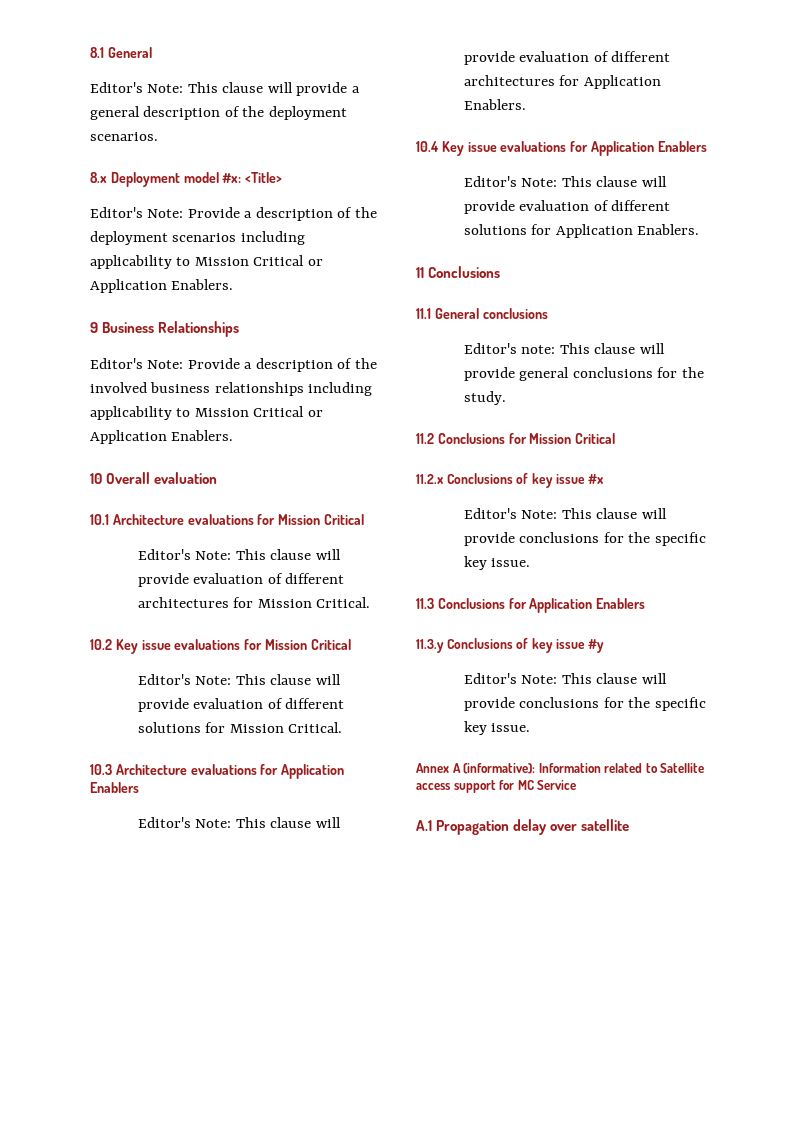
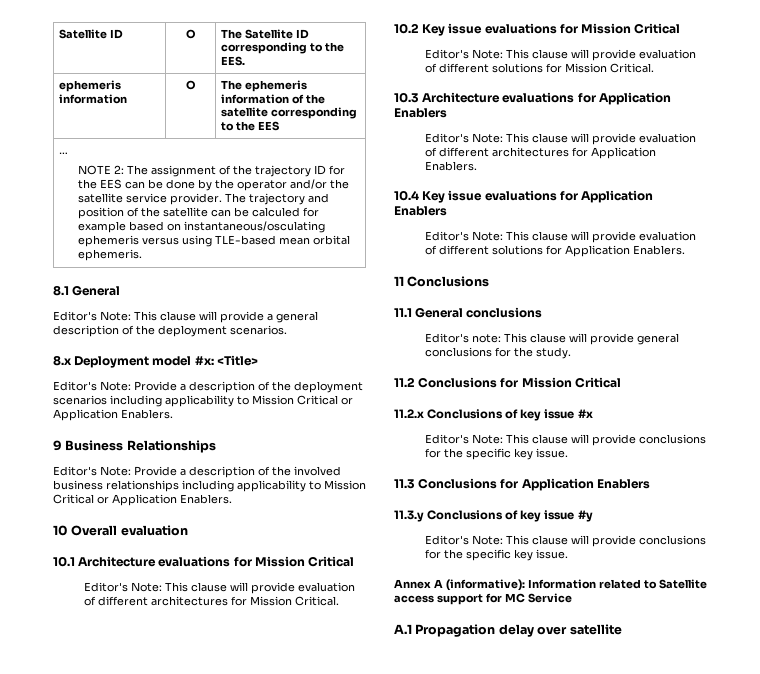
+ Satellite ID | O | The Satellite ID corresponding to the EES.
+ ephemeris information | O | The ephemeris information of the satellite corresponding to the EES
+ …
+ NOTE 2: The assignment of the trajectory ID for the EES can be done by the operator and/or the satellite service provider. The trajectory and position of the satellite can be calculed for example based on instantaneous/osculating ephemeris versus using TLE-based mean orbital ephemeris.

